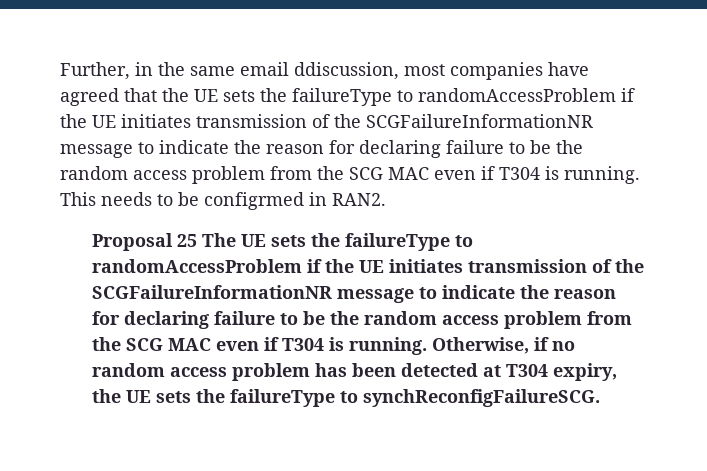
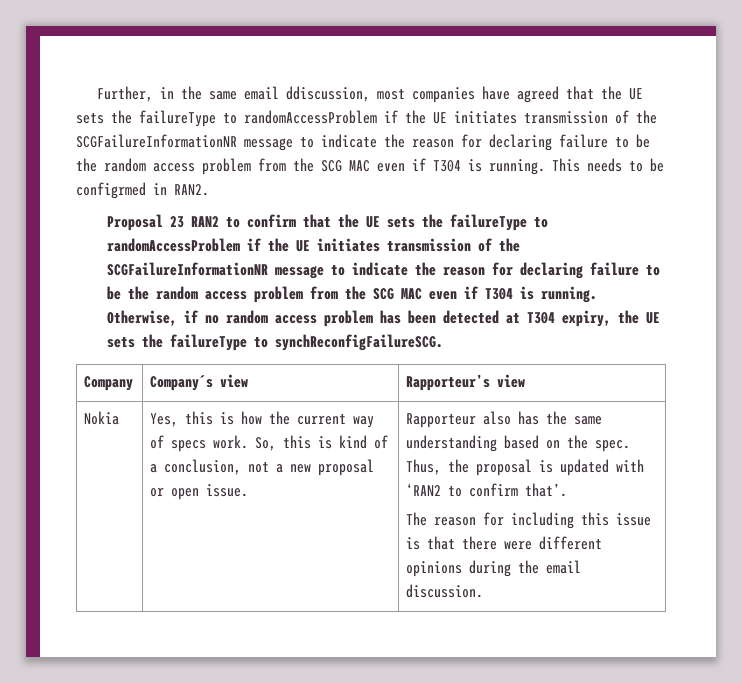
- Proposal 25 The UE sets the failureType to randomAccessProblem if the UE initiates transmission of the SCGFailureInformationNR message to indicate the reason for declaring failure to be the random access problem from the SCG MAC even if T304 is running.
+ Proposal 23 RAN2 to confirm that the UE sets the failureType to randomAccessProblem if the UE initiates transmission of the SCGFailureInformationNR message to indicate the reason for declaring failure to be the random access problem from the SCG MAC even if T304 is running.
+ Company | Company´s view | Rapporteur’s view
+ Nokia | Yes, this is how the current way of specs work. So, this is kind of a conclusion, not a new proposal or open issue. | Rapporteur also has the same understanding based on the spec. Thus, the proposal is updated with ‘RAN2 to confirm that’.
+ The reason for including this issue is that there were different opinions during the email discussion.

